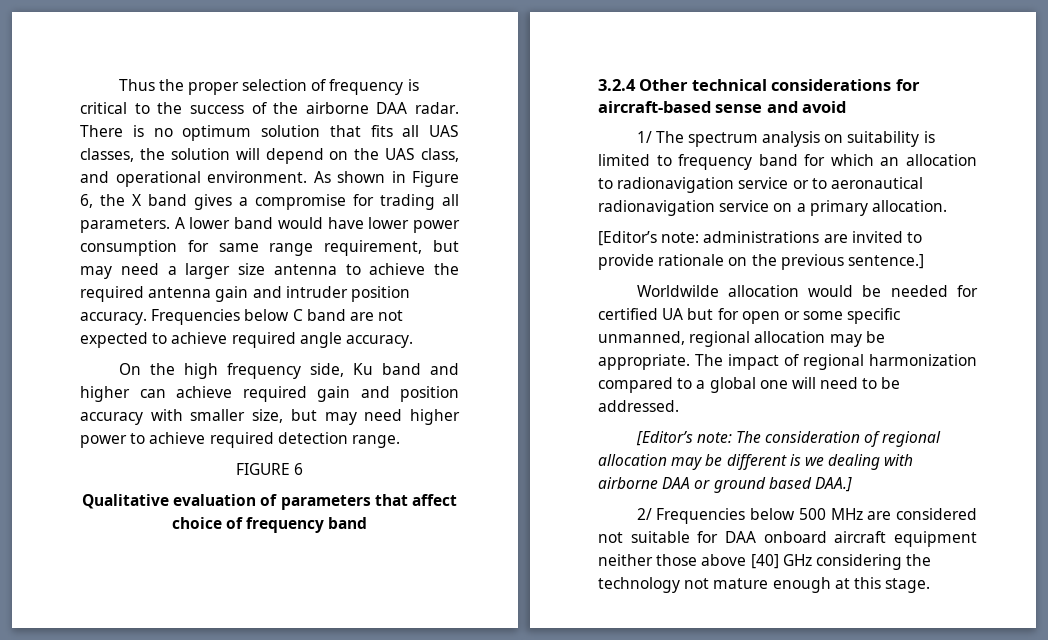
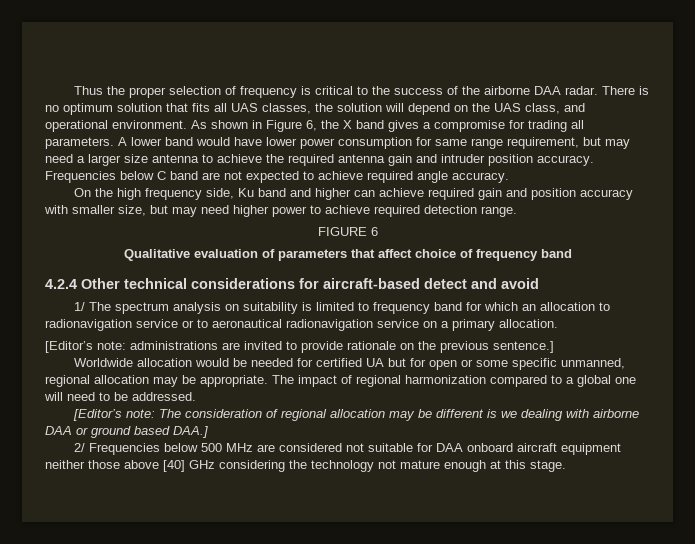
- 3.2.4 Other technical considerations for aircraft-based sense and avoid
+ 4.2.4 Other technical considerations for aircraft-based detect and avoid
- Worldwilde allocation would be needed for certified UA but for open or some specific unmanned, regional allocation may be appropriate.
+ Worldwide allocation would be needed for certified UA but for open or some specific unmanned, regional allocation may be appropriate.

